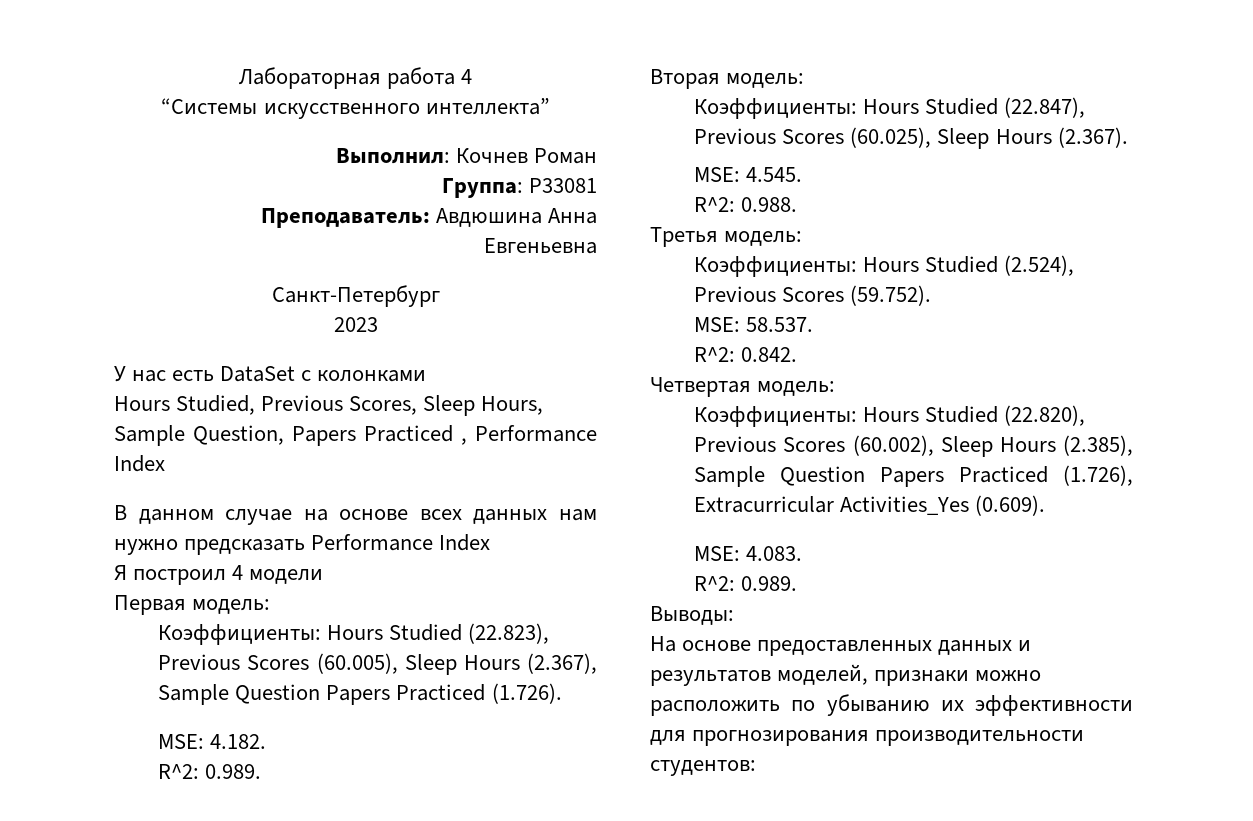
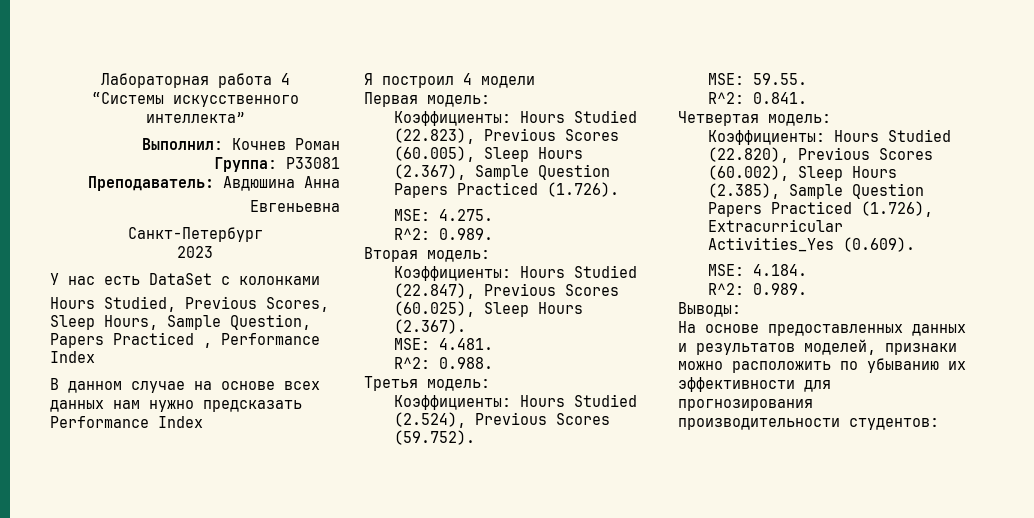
- MSE: 4.182.
+ MSE: 4.275.
- MSE: 4.545.
+ MSE: 4.481.
- MSE: 58.537.
- R^2: 0.842.
+ MSE: 59.55.
+ R^2: 0.841.
- MSE: 4.083.
+ MSE: 4.184.

